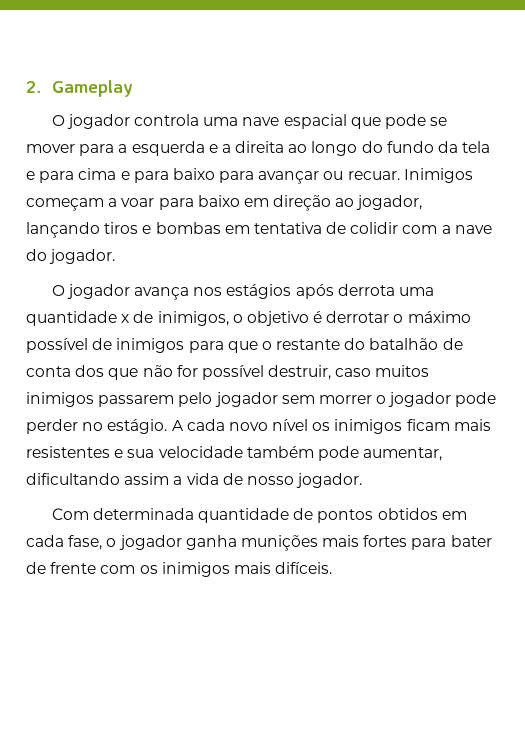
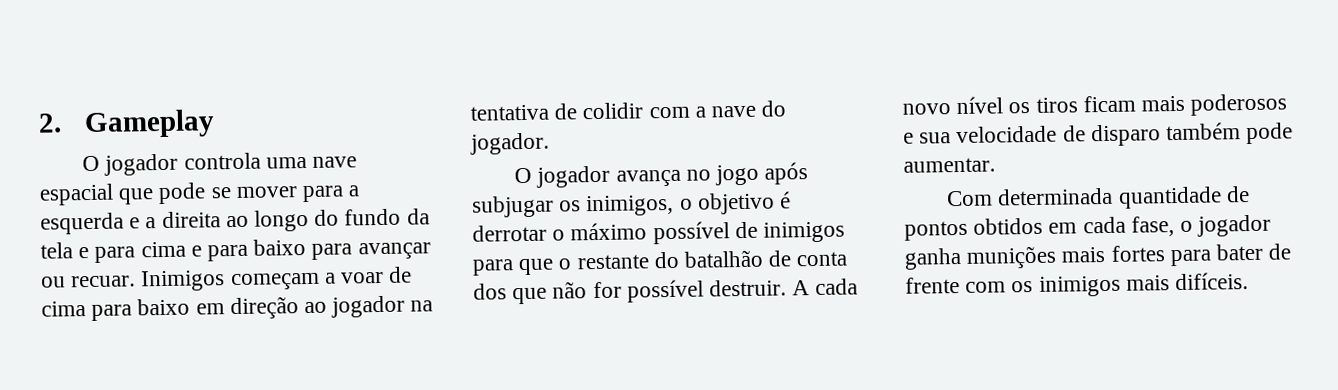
- Inimigos começam a voar para baixo em direção ao jogador, lançando tiros e bombas em tentativa de colidir com a nave do jogador.
+ Inimigos começam a voar de cima para baixo em direção ao jogador na tentativa de colidir com a nave do jogador.
- O jogador avança nos estágios após derrota uma quantidade x de inimigos, o objetivo é derrotar o máximo possível de inimigos para que o restante do batalhão de conta dos que não for possível destruir, caso muitos inimigos passarem pelo jogador sem morrer o jogador pode perder no estágio.
+ O jogador avança no jogo após subjugar os inimigos, o objetivo é derrotar o máximo possível de inimigos para que o restante do batalhão de conta dos que não for possível destruir.
- A cada novo nível os inimigos ficam mais resistentes e sua velocidade também pode aumentar, dificultando assim a vida de nosso jogador.
+ A cada novo nível os tiros ficam mais poderosos e sua velocidade de disparo também pode aumentar.

